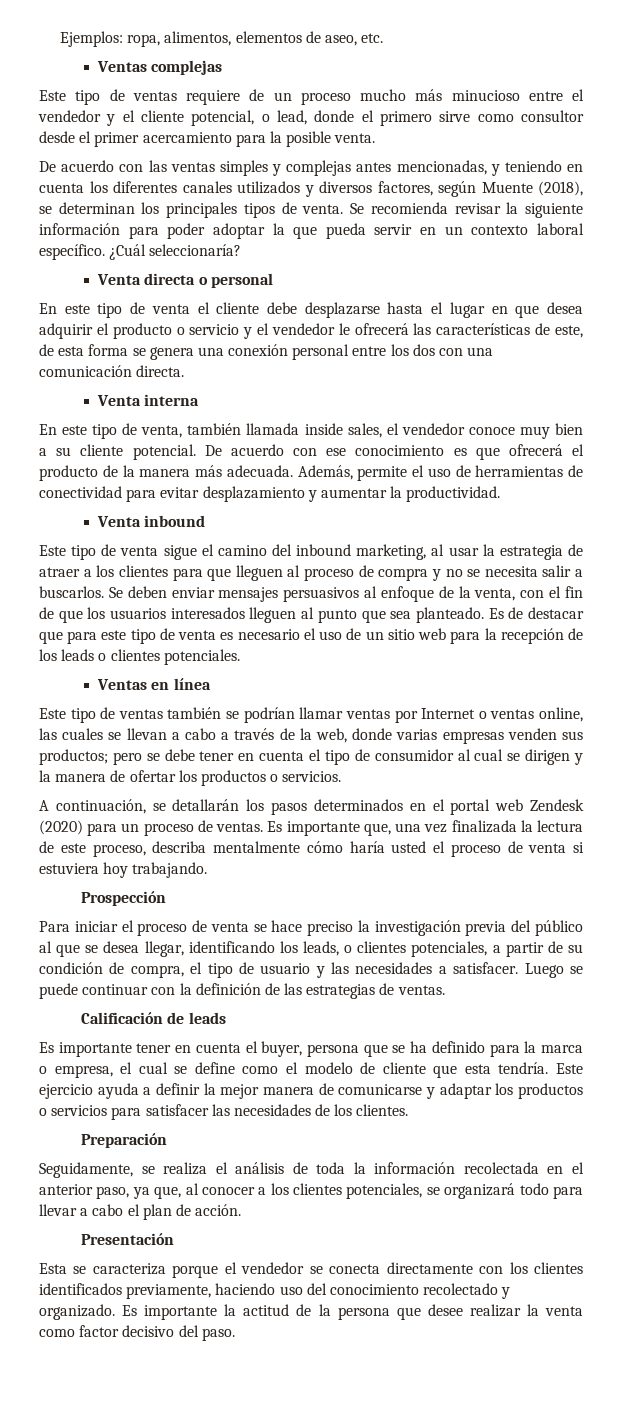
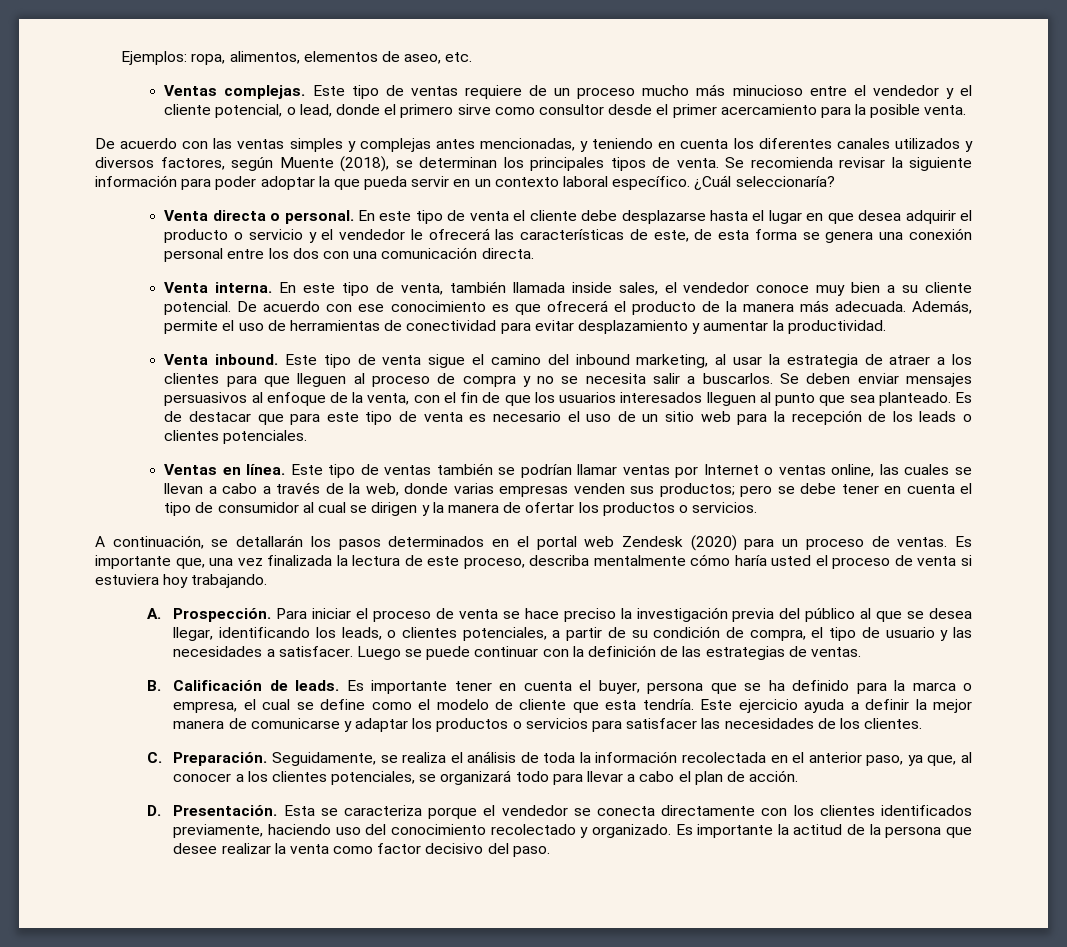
- Ventas complejas
- Este tipo de ventas requiere de un proceso mucho más minucioso entre el vendedor y el cliente potencial, o lead, donde el primero sirve como consultor desde el primer acercamiento para la posible venta.
+ Ventas complejas. Este tipo de ventas requiere de un proceso mucho más minucioso entre el vendedor y el cliente potencial, o lead, donde el primero sirve como consultor desde el primer acercamiento para la posible venta.
- Venta directa o personal
- En este tipo de venta el cliente debe desplazarse hasta el lugar en que desea adquirir el producto o servicio y el vendedor le ofrecerá las características de este, de esta forma se genera una conexión personal entre los dos con una comunicación directa.
+ Venta directa o personal. En este tipo de venta el cliente debe desplazarse hasta el lugar en que desea adquirir el producto o servicio y el vendedor le ofrecerá las características de este, de esta forma se genera una conexión personal entre los dos con una comunicación directa.
- Venta interna
- En este tipo de venta, también llamada inside sales, el vendedor conoce muy bien a su cliente potencial.
+ Venta interna. En este tipo de venta, también llamada inside sales, el vendedor conoce muy bien a su cliente potencial.
- Venta inbound
- Este tipo de venta sigue el camino del inbound marketing, al usar la estrategia de atraer a los clientes para que lleguen al proceso de compra y no se necesita salir a buscarlos.
+ Venta inbound. Este tipo de venta sigue el camino del inbound marketing, al usar la estrategia de atraer a los clientes para que lleguen al proceso de compra y no se necesita salir a buscarlos.
- Ventas en línea
- Este tipo de ventas también se podrían llamar ventas por Internet o ventas online, las cuales se llevan a cabo a través de la web, donde varias empresas venden sus productos; pero se debe tener en cuenta el tipo de consumidor al cual se dirigen y la manera de ofertar los productos o servicios.
+ Ventas en línea. Este tipo de ventas también se podrían llamar ventas por Internet o ventas online, las cuales se llevan a cabo a través de la web, donde varias empresas venden sus productos; pero se debe tener en cuenta el tipo de consumidor al cual se dirigen y la manera de ofertar los productos o servicios.
- Prospección
- Para iniciar el proceso de venta se hace preciso la investigación previa del público al que se desea llegar, identificando los leads, o clientes potenciales, a partir de su condición de compra, el tipo de usuario y las necesidades a satisfacer.
+ A. Prospección. Para iniciar el proceso de venta se hace preciso la investigación previa del público al que se desea llegar, identificando los leads, o clientes potenciales, a partir de su condición de compra, el tipo de usuario y las necesidades a satisfacer.
- Calificación de leads
- Es importante tener en cuenta el buyer, persona que se ha definido para la marca o empresa, el cual se define como el modelo de cliente que esta tendría.
+ B. Calificación de leads. Es importante tener en cuenta el buyer, persona que se ha definido para la marca o empresa, el cual se define como el modelo de cliente que esta tendría.
- Preparación
- Seguidamente, se realiza el análisis de toda la información recolectada en el anterior paso, ya que, al conocer a los clientes potenciales, se organizará todo para llevar a cabo el plan de acción.
+ C. Preparación. Seguidamente, se realiza el análisis de toda la información recolectada en el anterior paso, ya que, al conocer a los clientes potenciales, se organizará todo para llevar a cabo el plan de acción.
- Presentación
- Esta se caracteriza porque el vendedor se conecta directamente con los clientes identificados previamente, haciendo uso del conocimiento recolectado y organizado.
+ D. Presentación. Esta se caracteriza porque el vendedor se conecta directamente con los clientes identificados previamente, haciendo uso del conocimiento recolectado y organizado.

